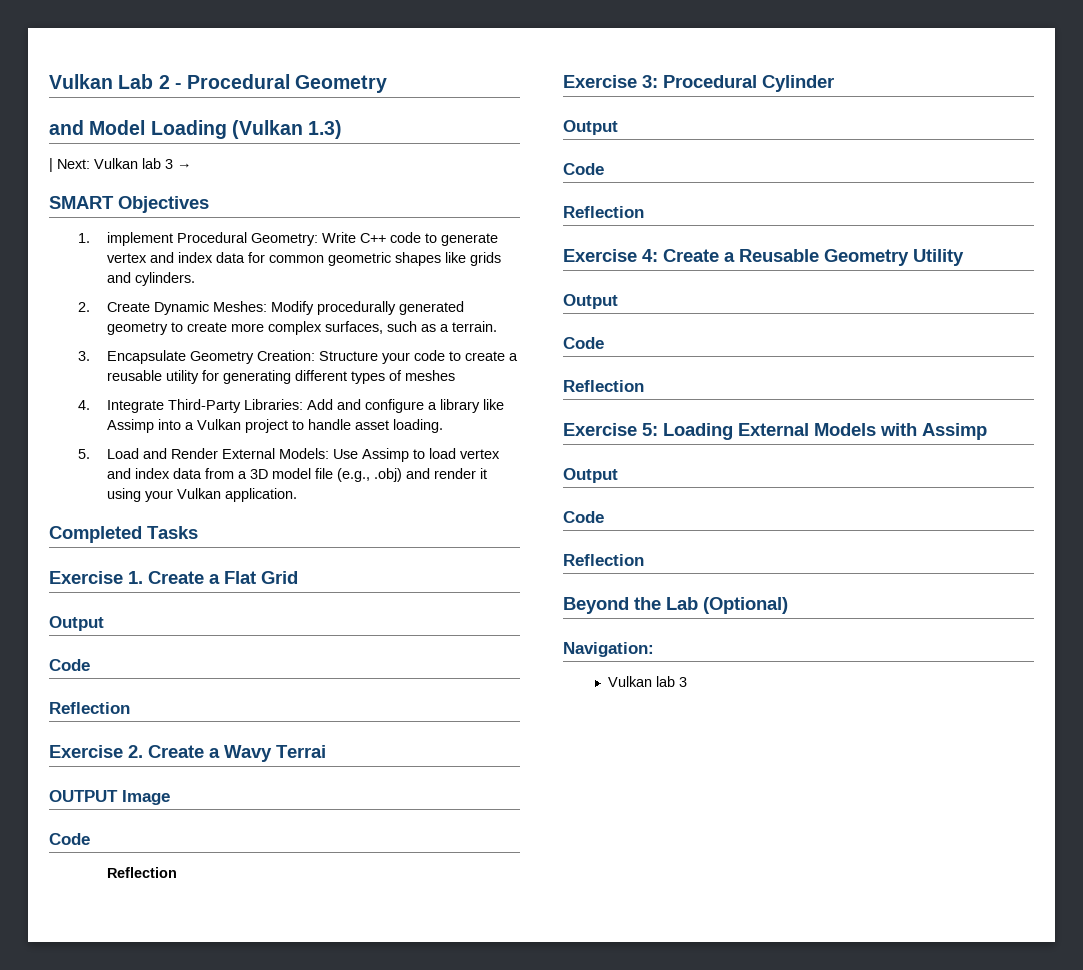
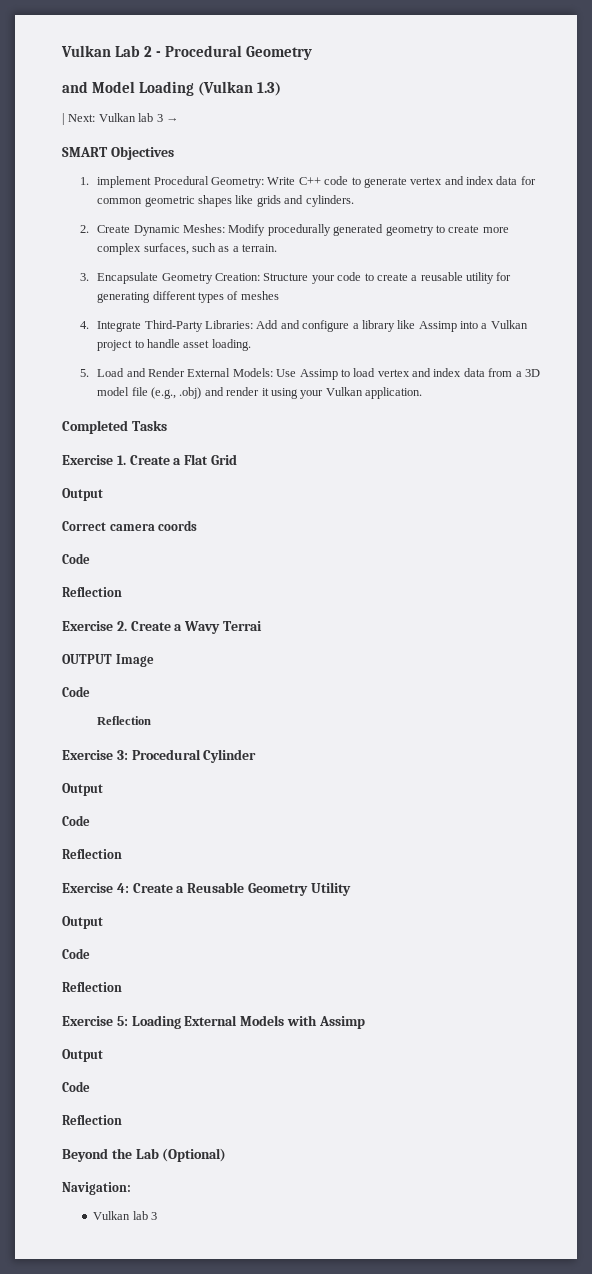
+ Correct camera coords

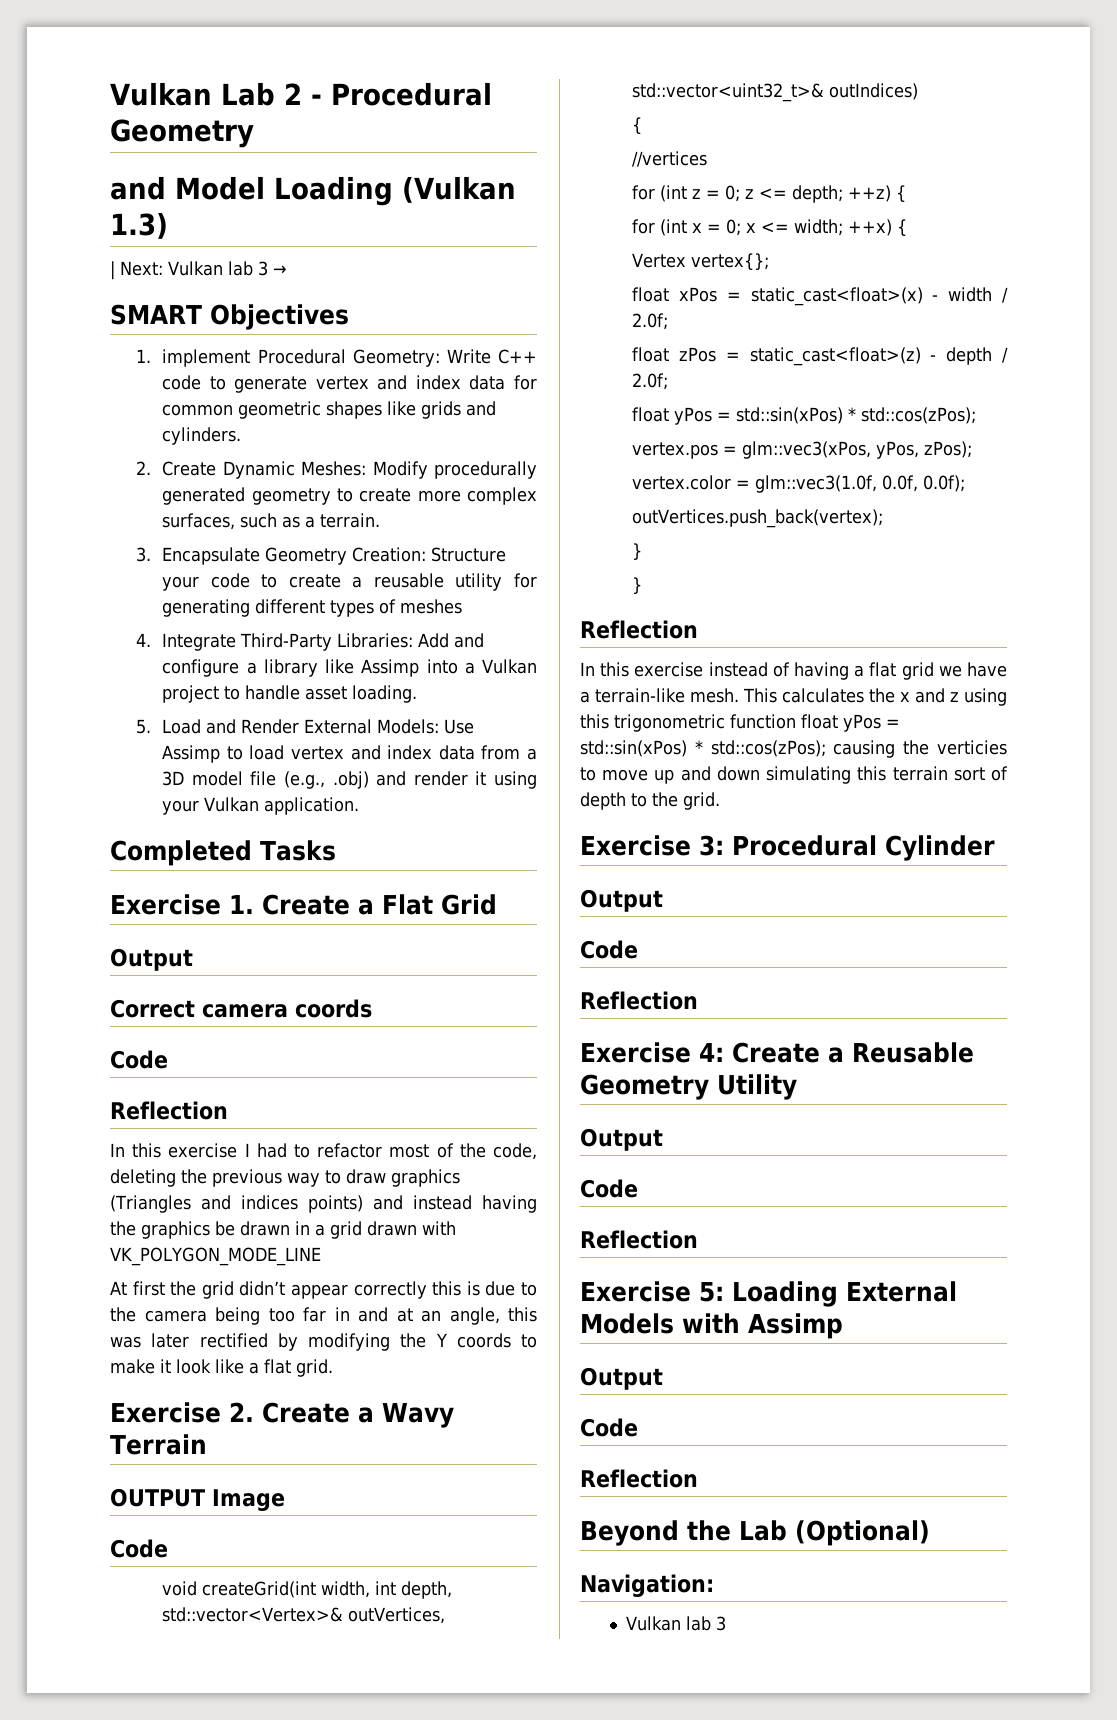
+ In this exercise I had to refactor most of the code, deleting the previous way to draw graphics (Triangles and indices points) and instead having the graphics be drawn in a grid drawn with VK_POLYGON_MODE_LINE
+ At first the grid didn’t appear correctly this is due to the camera being too far in and at an angle, this was later rectified by modifying the Y coords to make it look like a flat grid.
- Exercise 2. Create a Wavy Terrai
+ Exercise 2. Create a Wavy Terrain
  OUTPUT Image
  Code
+ void createGrid(int width, int depth, std::vector<Vertex>& outVertices, std::vector<uint32_t>& outIndices)
+ {
+ //vertices
+ for (int z = 0; z <= depth; ++z) {
+ for (int x = 0; x <= width; ++x) {
+ Vertex vertex{};
+ float xPos = static_cast<float>(x) - width / 2.0f;
+ float zPos = static_cast<float>(z) - depth / 2.0f;
+ float yPos = std::sin(xPos) * std::cos(zPos);
+ vertex.pos = glm::vec3(xPos, yPos, zPos);
+ vertex.color = glm::vec3(1.0f, 0.0f, 0.0f);
+ outVertices.push_back(vertex);
+ }
+ }
  Reflection
+ In this exercise instead of having a flat grid we have a terrain-like mesh. This calculates the x and z using this trigonometric function float yPos = std::sin(xPos) * std::cos(zPos); causing the verticies to move up and down simulating this terrain sort of depth to the grid.

